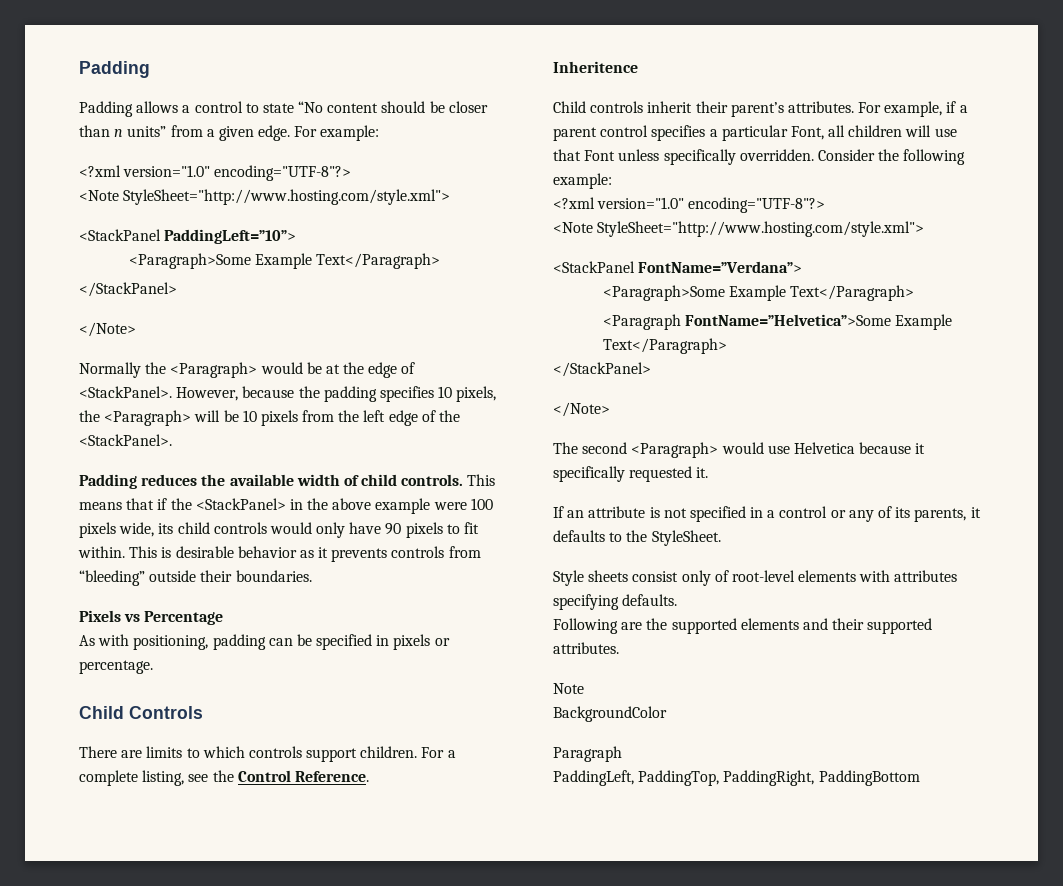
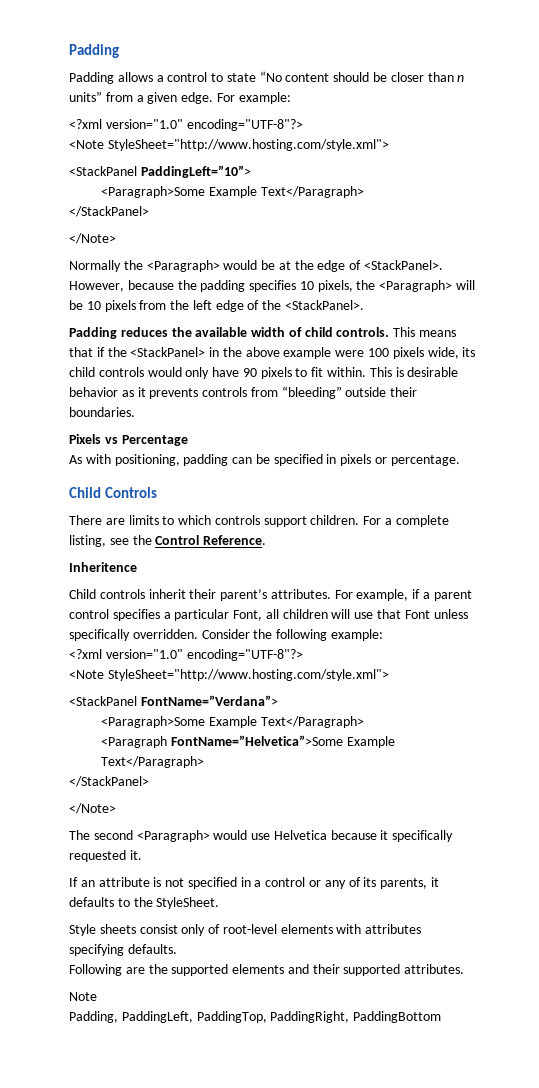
- BackgroundColor
- Paragraph
- PaddingLeft, PaddingTop, PaddingRight, PaddingBottom
+ Padding, PaddingLeft, PaddingTop, PaddingRight, PaddingBottom

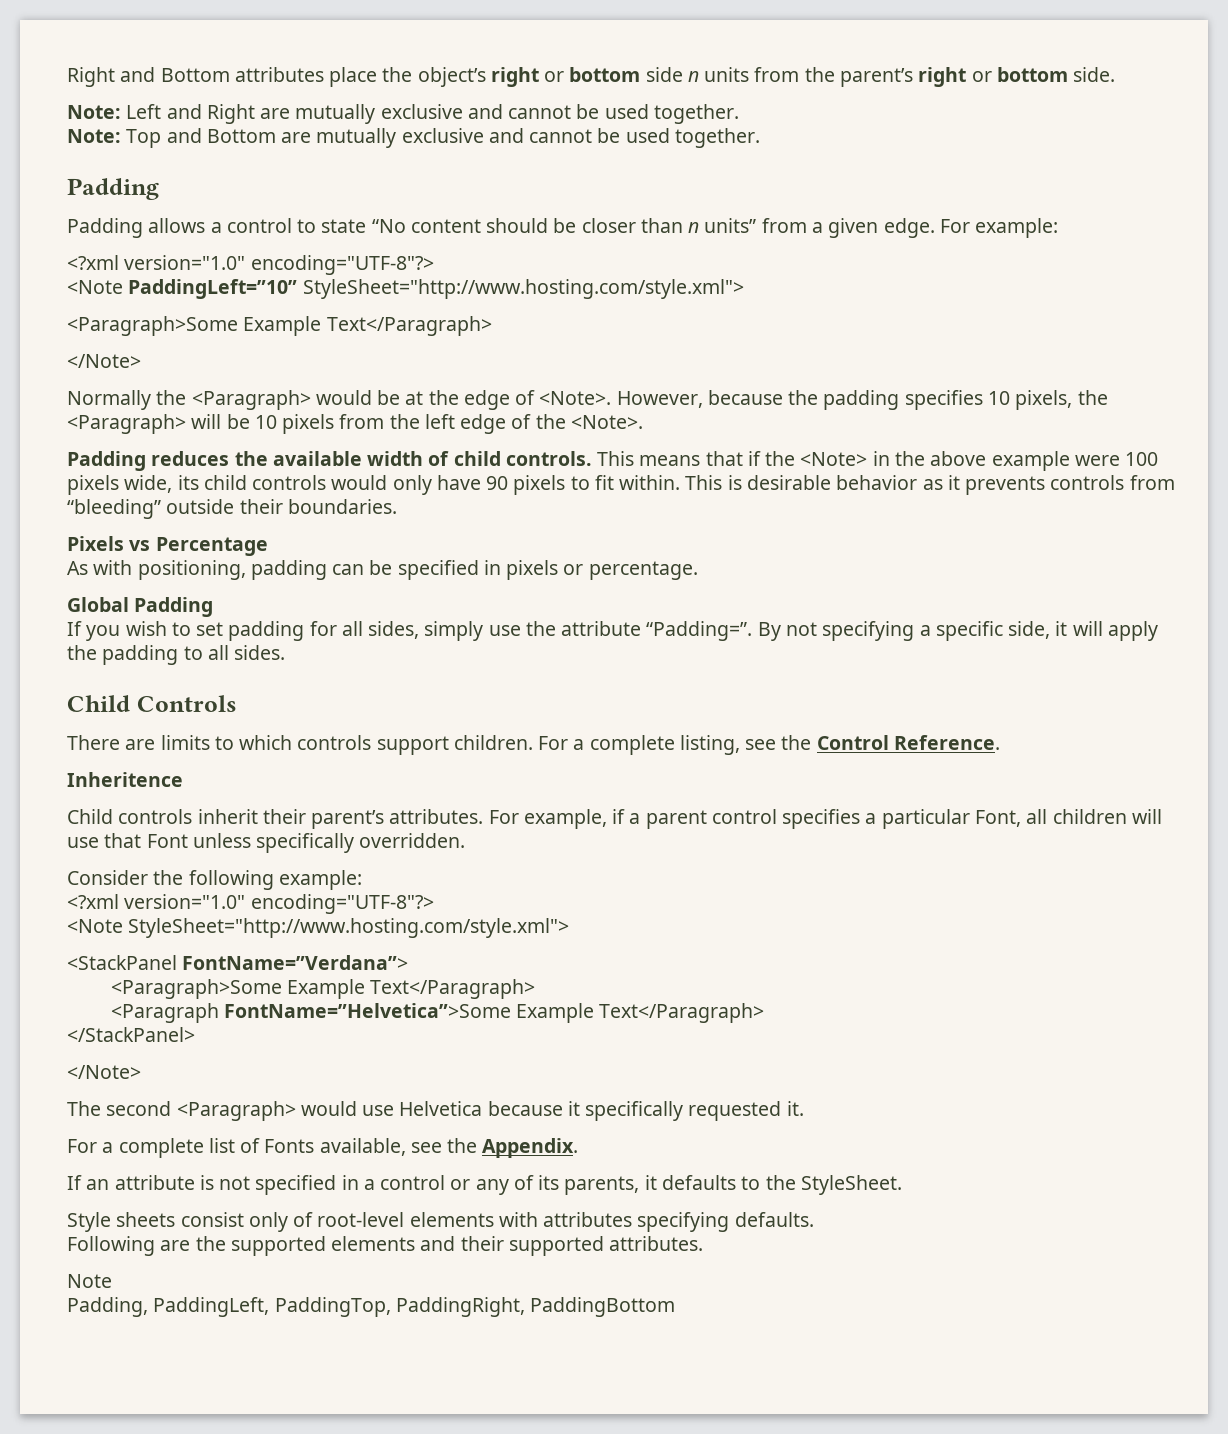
+ Right and Bottom attributes place the object’s right or bottom side n units from the parent’s right or bottom side.
+ Note: Left and Right are mutually exclusive and cannot be used together.
+ Note: Top and Bottom are mutually exclusive and cannot be used together.
  For example:
  <?xml version="1.0" encoding="UTF-8"?>
- <Note StyleSheet="http://www.hosting.com/style.xml">
- <StackPanel PaddingLeft=”10”>
+ <Note PaddingLeft=”10” StyleSheet="http://www.hosting.com/style.xml">
  <Paragraph>Some Example Text</Paragraph>
- </StackPanel>
- Normally the <Paragraph> would be at the edge of <StackPanel>.
+ Normally the <Paragraph> would be at the edge of <Note>.
- However, because the padding specifies 10 pixels, the <Paragraph> will be 10 pixels from the left edge of the <StackPanel>.
+ However, because the padding specifies 10 pixels, the <Paragraph> will be 10 pixels from the left edge of the <Note>.
- This means that if the <StackPanel> in the above example were 100 pixels wide, its child controls would only have 90 pixels to fit within.
+ This means that if the <Note> in the above example were 100 pixels wide, its child controls would only have 90 pixels to fit within.
+ Global Padding
+ If you wish to set padding for all sides, simply use the attribute “Padding=”. By not specifying a specific side, it will apply the padding to all sides.
- For example, if a parent control specifies a particular Font, all children will use that Font unless specifically overridden. Consider the following example:
+ For example, if a parent control specifies a particular Font, all children will use that Font unless specifically overridden.
+ Consider the following example:
+ For a complete list of Fonts available, see the Appendix.

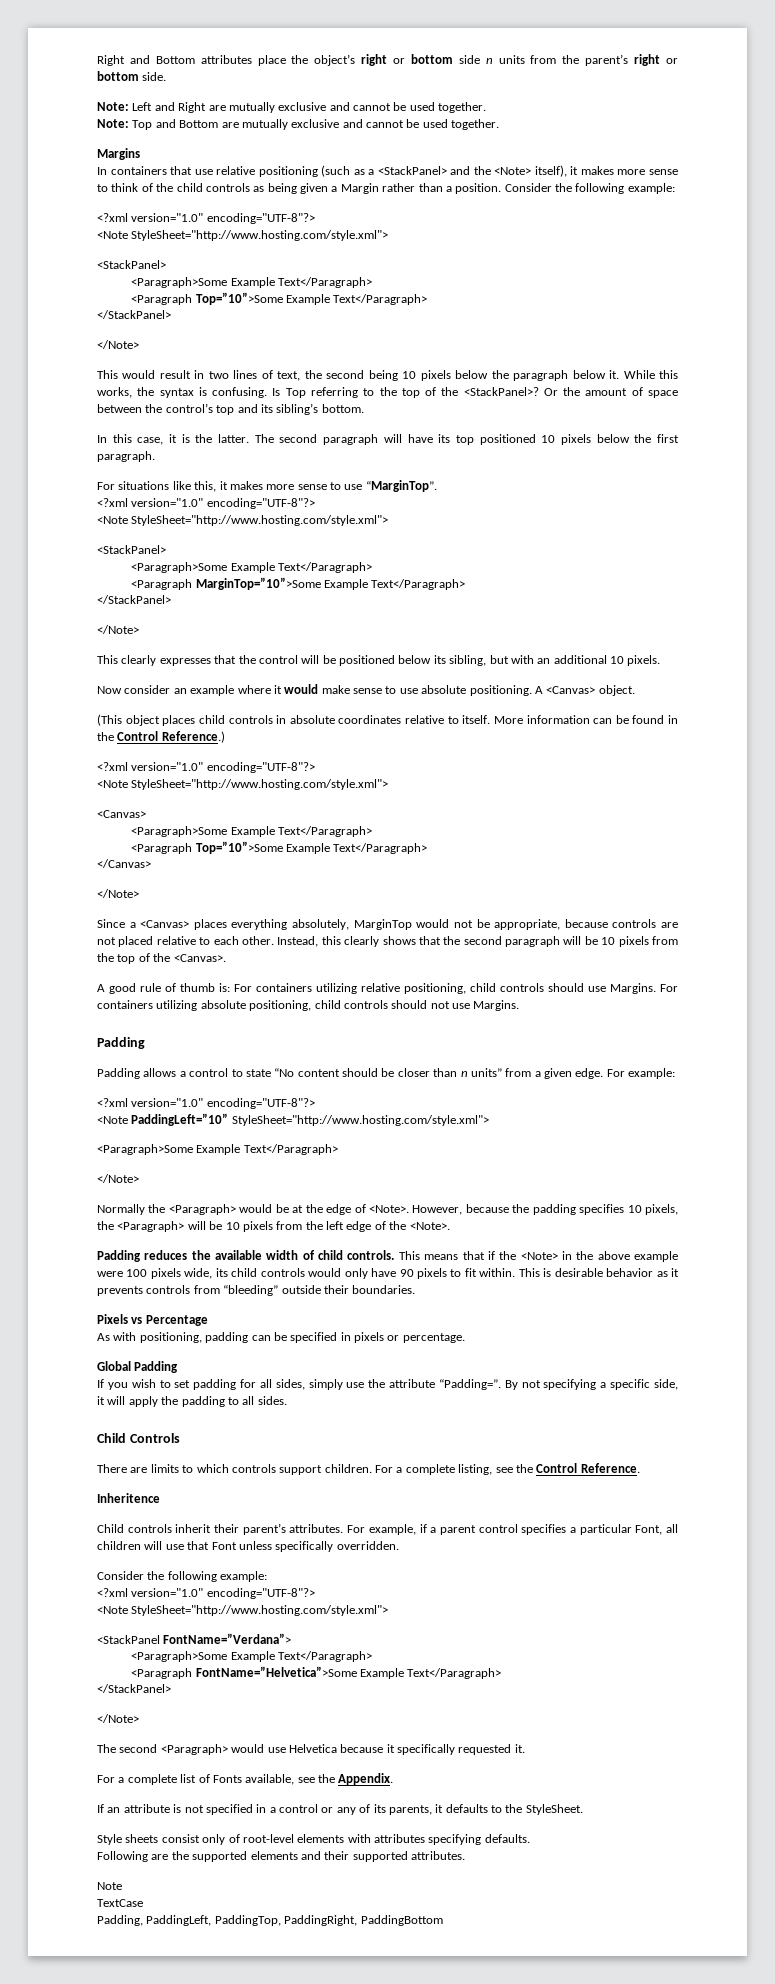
+ Margins
+ In containers that use relative positioning (such as a <StackPanel> and the <Note> itself), it makes more sense to think of the child controls as being given a Margin rather than a position. Consider the following example:
+ <?xml version="1.0" encoding="UTF-8"?>
+ <Note StyleSheet="http://www.hosting.com/style.xml">
+ <StackPanel>
+ <Paragraph>Some Example Text</Paragraph>
+ <Paragraph Top=”10”>Some Example Text</Paragraph>
+ </StackPanel>
+ </Note>
+ This would result in two lines of text, the second being 10 pixels below the paragraph below it. While this works, the syntax is confusing. Is Top referring to the top of the <StackPanel>? Or the amount of space between the control’s top and its sibling’s bottom.
+ In this case, it is the latter. The second paragraph will have its top positioned 10 pixels below the first paragraph.
+ For situations like this, it makes more sense to use “MarginTop”.
+ <?xml version="1.0" encoding="UTF-8"?>
+ <Note StyleSheet="http://www.hosting.com/style.xml">
+ <StackPanel>
+ <Paragraph>Some Example Text</Paragraph>
+ <Paragraph MarginTop=”10”>Some Example Text</Paragraph>
+ </StackPanel>
+ </Note>
+ This clearly expresses that the control will be positioned below its sibling, but with an additional 10 pixels.
+ Now consider an example where it would make sense to use absolute positioning. A <Canvas> object.
+ (This object places child controls in absolute coordinates relative to itself. More information can be found in the Control Reference.)
+ <?xml version="1.0" encoding="UTF-8"?>
+ <Note StyleSheet="http://www.hosting.com/style.xml">
+ <Canvas>
+ <Paragraph>Some Example Text</Paragraph>
+ <Paragraph Top=”10”>Some Example Text</Paragraph>
+ </Canvas>
+ </Note>
+ Since a <Canvas> places everything absolutely, MarginTop would not be appropriate, because controls are not placed relative to each other. Instead, this clearly shows that the second paragraph will be 10 pixels from the top of the <Canvas>.
+ A good rule of thumb is: For containers utilizing relative positioning, child controls should use Margins. For containers utilizing absolute positioning, child controls should not use Margins.
+ TextCase

